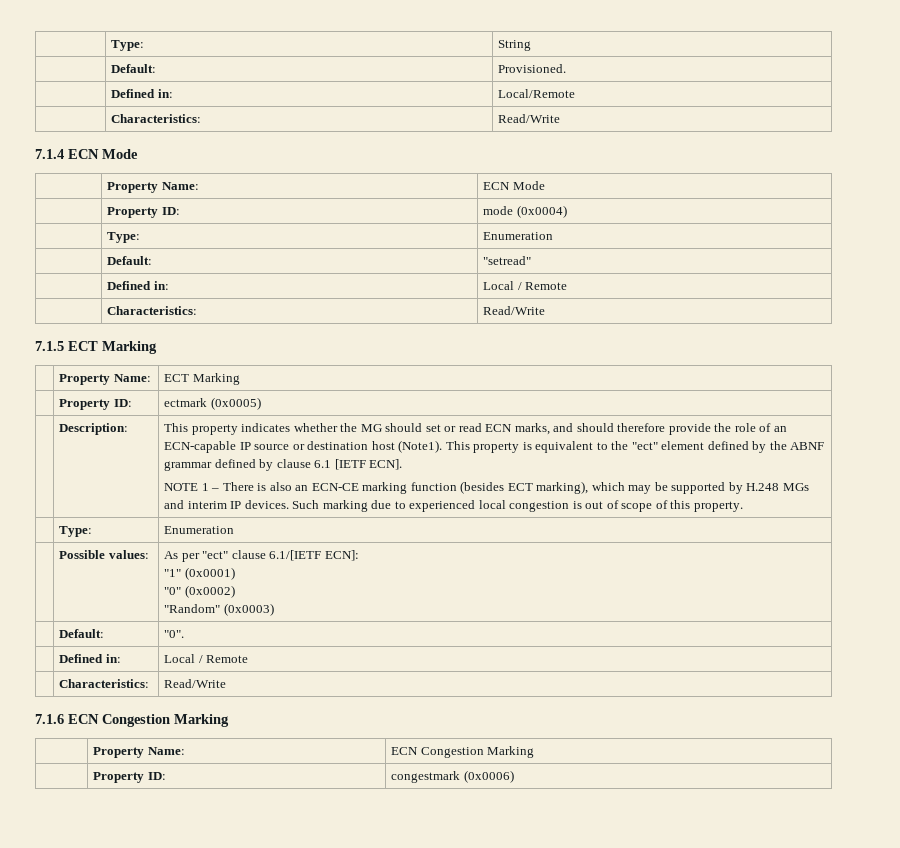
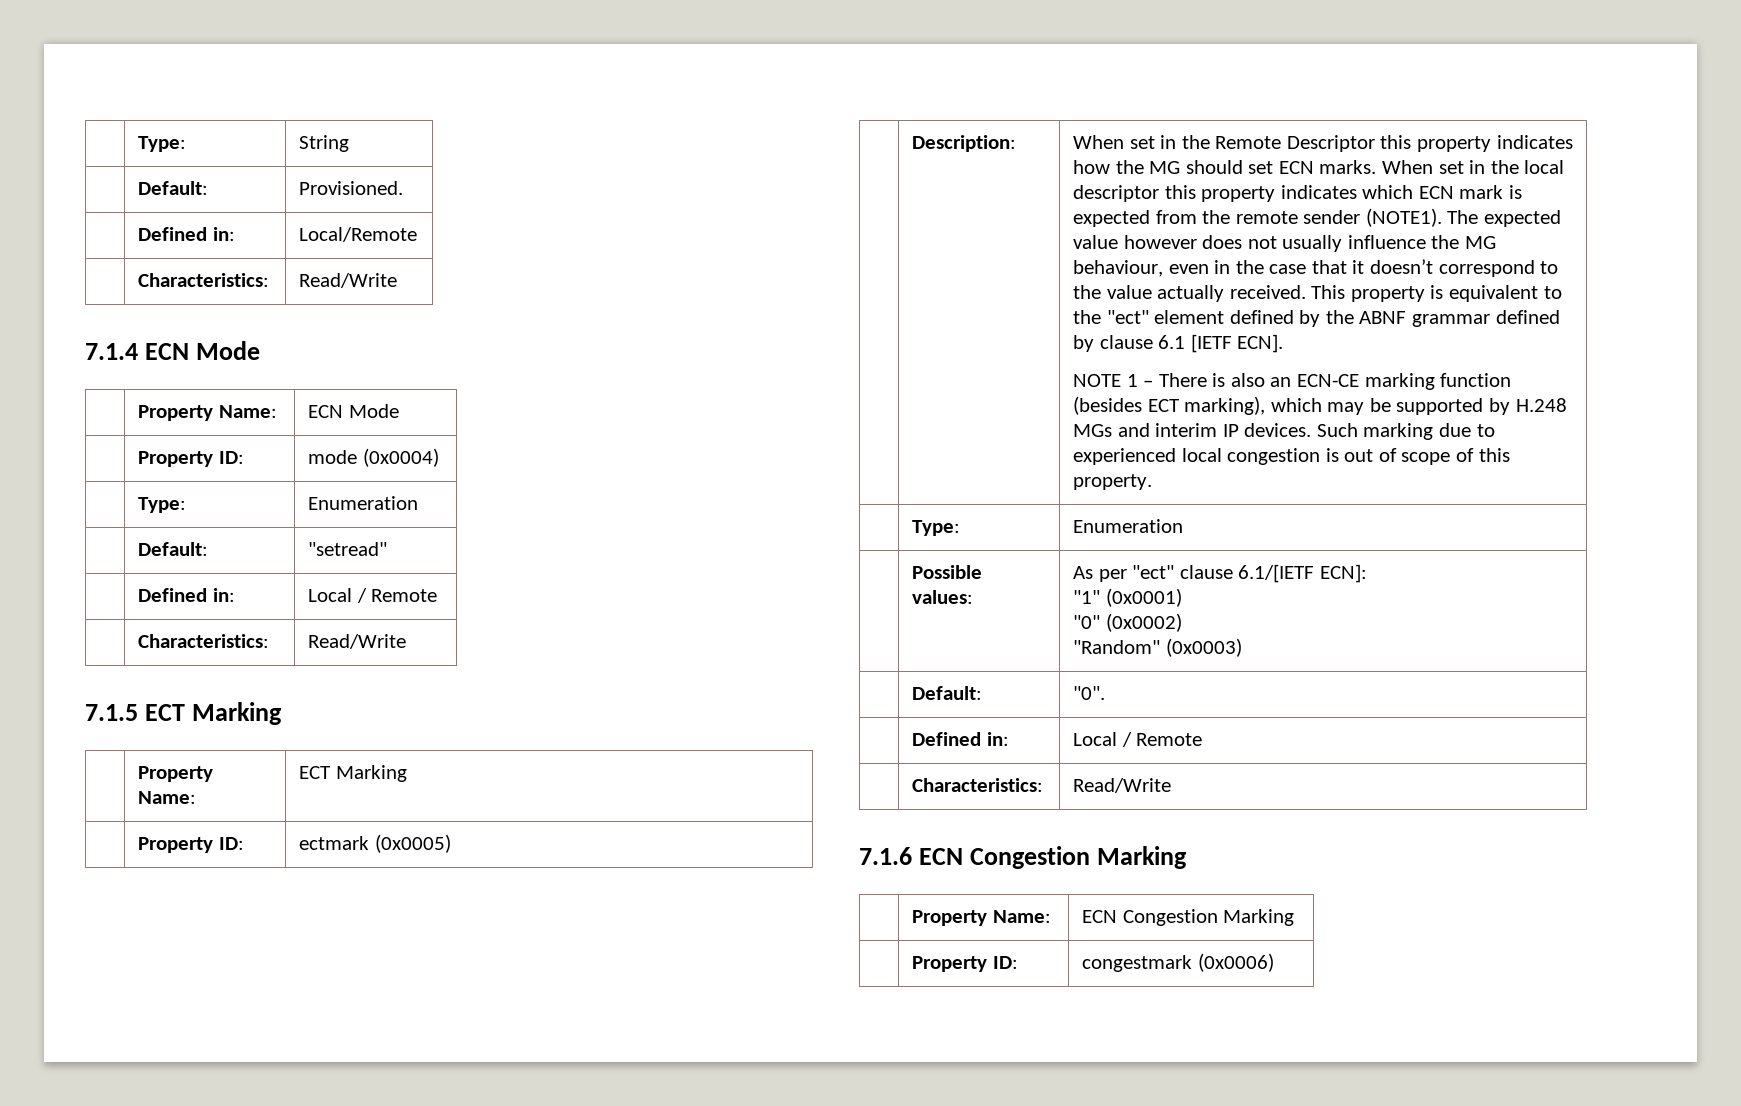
- This property indicates whether the MG should set or read ECN marks, and should therefore provide the role of an ECN-capable IP source or destination host (Note1).
+ When set in the Remote Descriptor this property indicates how the MG should set ECN marks. When set in the local descriptor this property indicates which ECN mark is expected from the remote sender (NOTE1). The expected value however does not usually influence the MG behaviour, even in the case that it doesn’t correspond to the value actually received.

